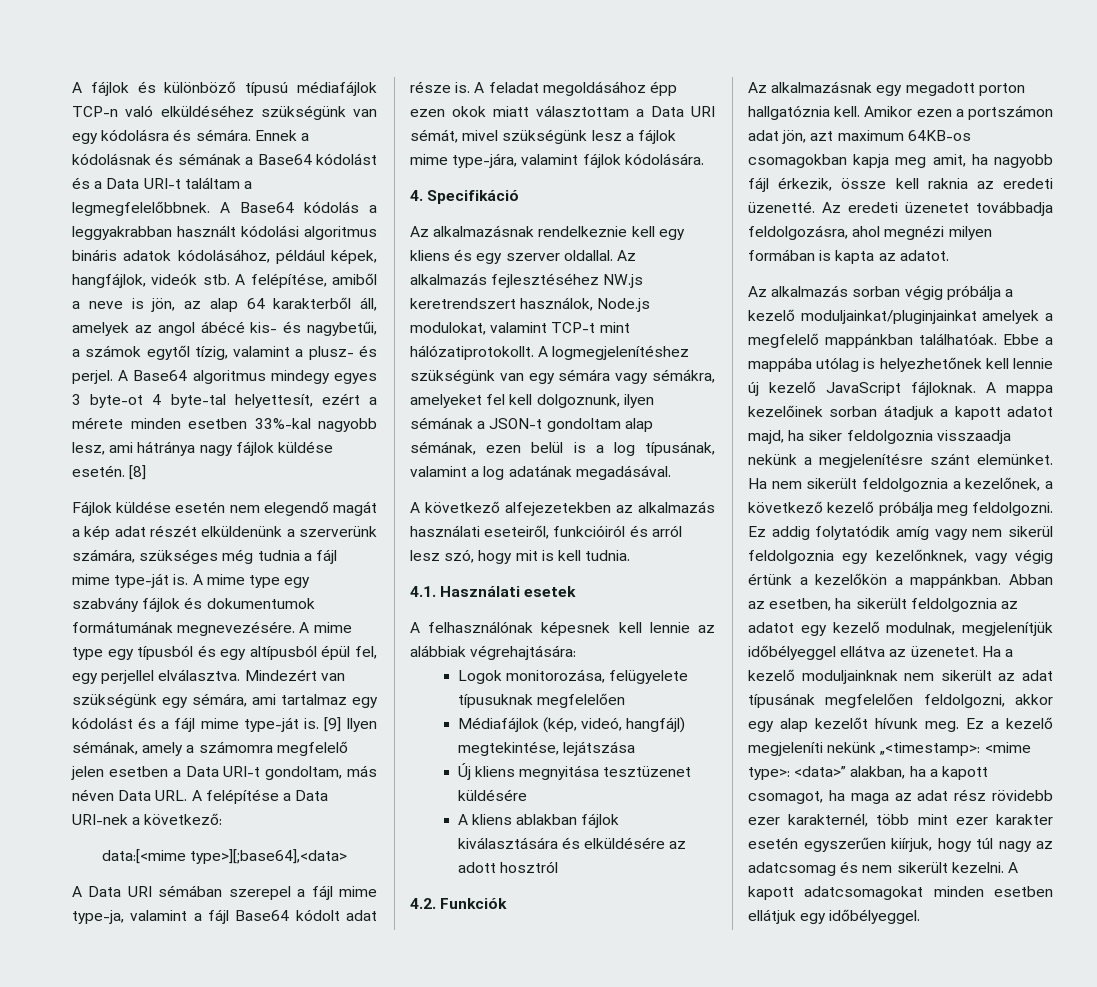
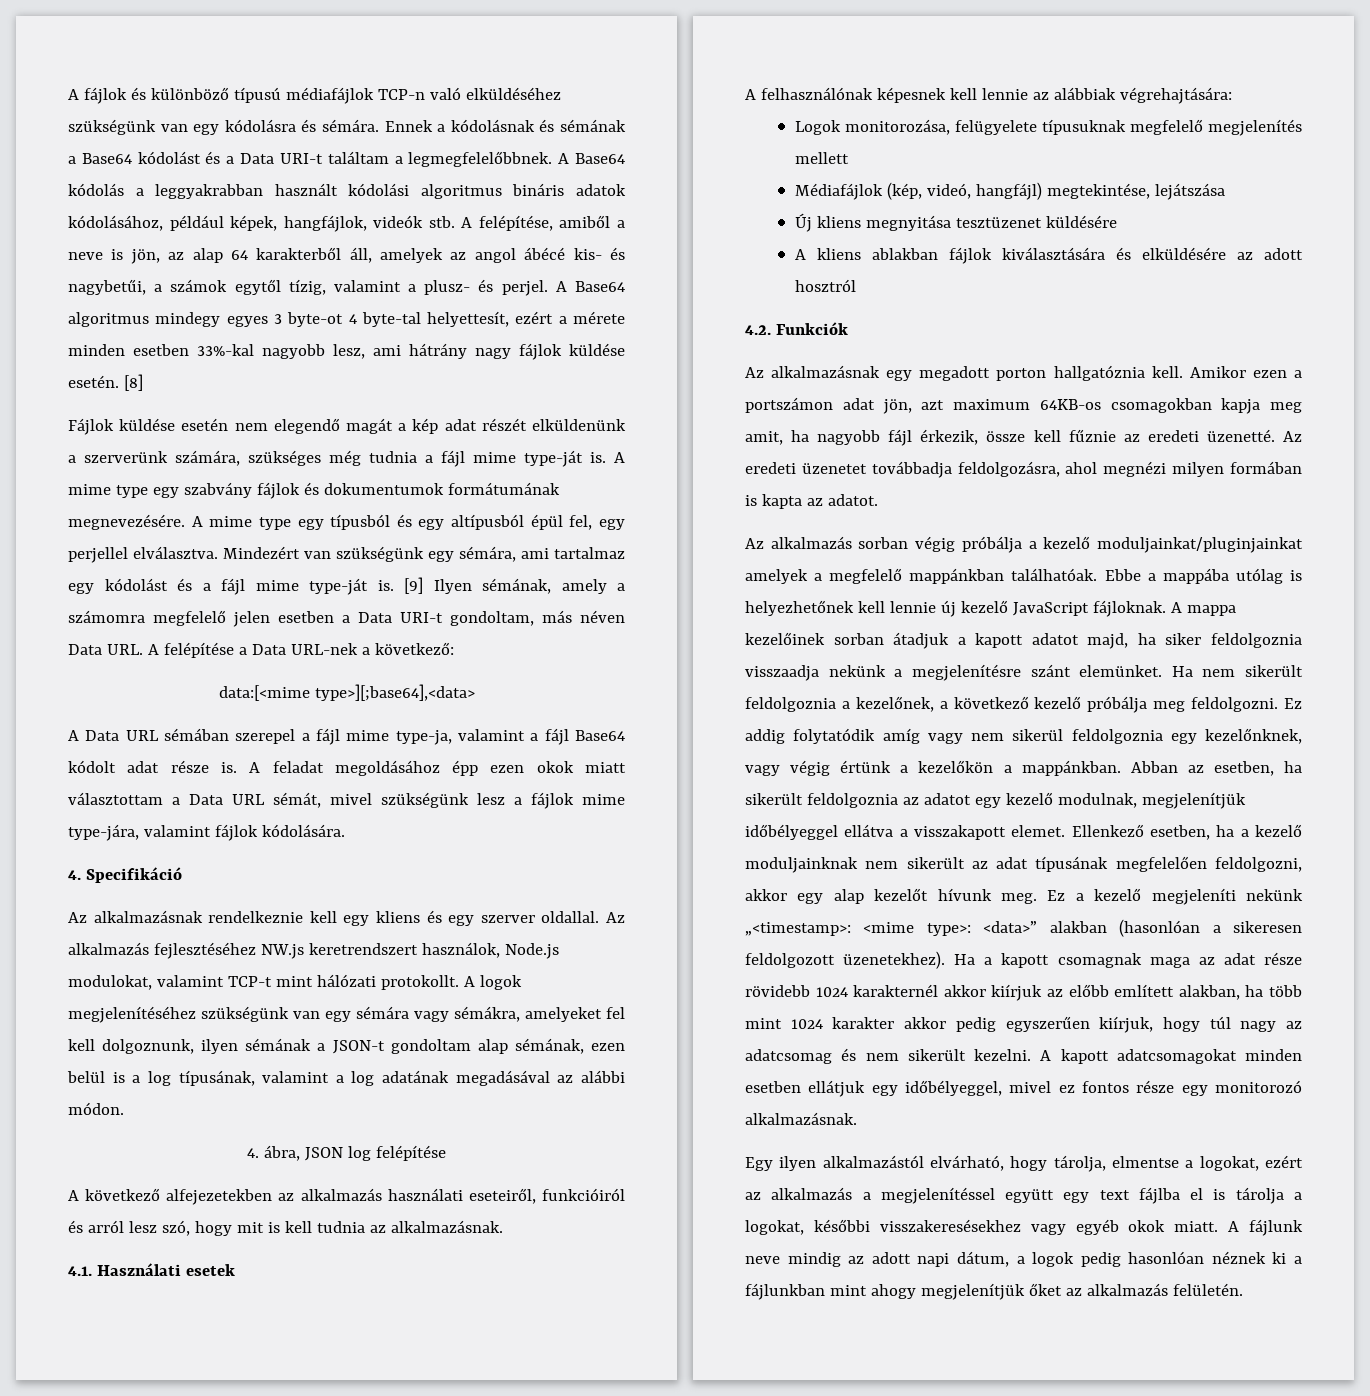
- A Base64 algoritmus mindegy egyes 3 byte-ot 4 byte-tal helyettesít, ezért a mérete minden esetben 33%-kal nagyobb lesz, ami hátránya nagy fájlok küldése esetén.
+ A Base64 algoritmus mindegy egyes 3 byte-ot 4 byte-tal helyettesít, ezért a mérete minden esetben 33%-kal nagyobb lesz, ami hátrány nagy fájlok küldése esetén.
- [9] Ilyen sémának, amely a számomra megfelelő jelen esetben a Data URI-t gondoltam, más néven Data URL. A felépítése a Data URI-nek a következő:
+ [9] Ilyen sémának, amely a számomra megfelelő jelen esetben a Data URI-t gondoltam, más néven Data URL. A felépítése a Data URL-nek a következő:
- A Data URI sémában szerepel a fájl mime type-ja, valamint a fájl Base64 kódolt adat része is.
+ A Data URL sémában szerepel a fájl mime type-ja, valamint a fájl Base64 kódolt adat része is.
- A feladat megoldásához épp ezen okok miatt választottam a Data URI sémát, mivel szükségünk lesz a fájlok mime type-jára, valamint fájlok kódolására.
+ A feladat megoldásához épp ezen okok miatt választottam a Data URL sémát, mivel szükségünk lesz a fájlok mime type-jára, valamint fájlok kódolására.
- Az alkalmazás fejlesztéséhez NW.js keretrendszert használok, Node.js modulokat, valamint TCP-t mint hálózatiprotokollt. A logmegjelenítéshez szükségünk van egy sémára vagy sémákra, amelyeket fel kell dolgoznunk, ilyen sémának a JSON-t gondoltam alap sémának, ezen belül is a log típusának, valamint a log adatának megadásával.
+ Az alkalmazás fejlesztéséhez NW.js keretrendszert használok, Node.js modulokat, valamint TCP-t mint hálózati protokollt. A logok megjelenítéséhez szükségünk van egy sémára vagy sémákra, amelyeket fel kell dolgoznunk, ilyen sémának a JSON-t gondoltam alap sémának, ezen belül is a log típusának, valamint a log adatának megadásával az alábbi módon.
+ 4. ábra, JSON log felépítése
- A következő alfejezetekben az alkalmazás használati eseteiről, funkcióiról és arról lesz szó, hogy mit is kell tudnia.
+ A következő alfejezetekben az alkalmazás használati eseteiről, funkcióiról és arról lesz szó, hogy mit is kell tudnia az alkalmazásnak.
- Logok monitorozása, felügyelete típusuknak megfelelően
+ Logok monitorozása, felügyelete típusuknak megfelelő megjelenítés mellett
- Amikor ezen a portszámon adat jön, azt maximum 64KB-os csomagokban kapja meg amit, ha nagyobb fájl érkezik, össze kell raknia az eredeti üzenetté.
+ Amikor ezen a portszámon adat jön, azt maximum 64KB-os csomagokban kapja meg amit, ha nagyobb fájl érkezik, össze kell fűznie az eredeti üzenetté.
- Abban az esetben, ha sikerült feldolgoznia az adatot egy kezelő modulnak, megjelenítjük időbélyeggel ellátva az üzenetet. Ha a kezelő moduljainknak nem sikerült az adat típusának megfelelően feldolgozni, akkor egy alap kezelőt hívunk meg.
+ Abban az esetben, ha sikerült feldolgoznia az adatot egy kezelő modulnak, megjelenítjük időbélyeggel ellátva a visszakapott elemet. Ellenkező esetben, ha a kezelő moduljainknak nem sikerült az adat típusának megfelelően feldolgozni, akkor egy alap kezelőt hívunk meg.
- Ez a kezelő megjeleníti nekünk „<timestamp>: <mime type>: <data>” alakban, ha a kapott csomagot, ha maga az adat rész rövidebb ezer karakternél, több mint ezer karakter esetén egyszerűen kiírjuk, hogy túl nagy az adatcsomag és nem sikerült kezelni.
+ Ez a kezelő megjeleníti nekünk „<timestamp>: <mime type>: <data>” alakban (hasonlóan a sikeresen feldolgozott üzenetekhez). Ha a kapott csomagnak maga az adat része rövidebb 1024 karakternél akkor kiírjuk az előbb említett alakban, ha több mint 1024 karakter akkor pedig egyszerűen kiírjuk, hogy túl nagy az adatcsomag és nem sikerült kezelni.
- A kapott adatcsomagokat minden esetben ellátjuk egy időbélyeggel.
+ A kapott adatcsomagokat minden esetben ellátjuk egy időbélyeggel, mivel ez fontos része egy monitorozó alkalmazásnak.
+ Egy ilyen alkalmazástól elvárható, hogy tárolja, elmentse a logokat, ezért az alkalmazás a megjelenítéssel együtt egy text fájlba el is tárolja a logokat, későbbi visszakeresésekhez vagy egyéb okok miatt. A fájlunk neve mindig az adott napi dátum, a logok pedig hasonlóan néznek ki a fájlunkban mint ahogy megjelenítjük őket az alkalmazás felületén.

